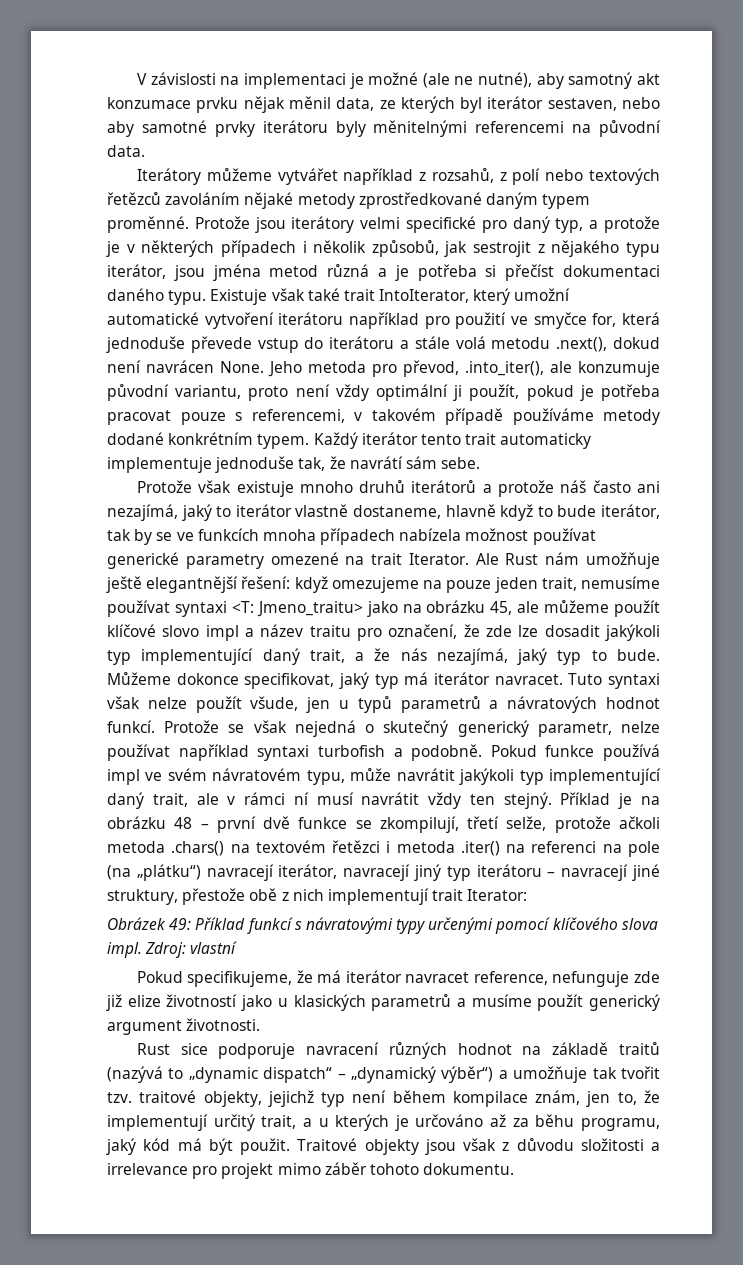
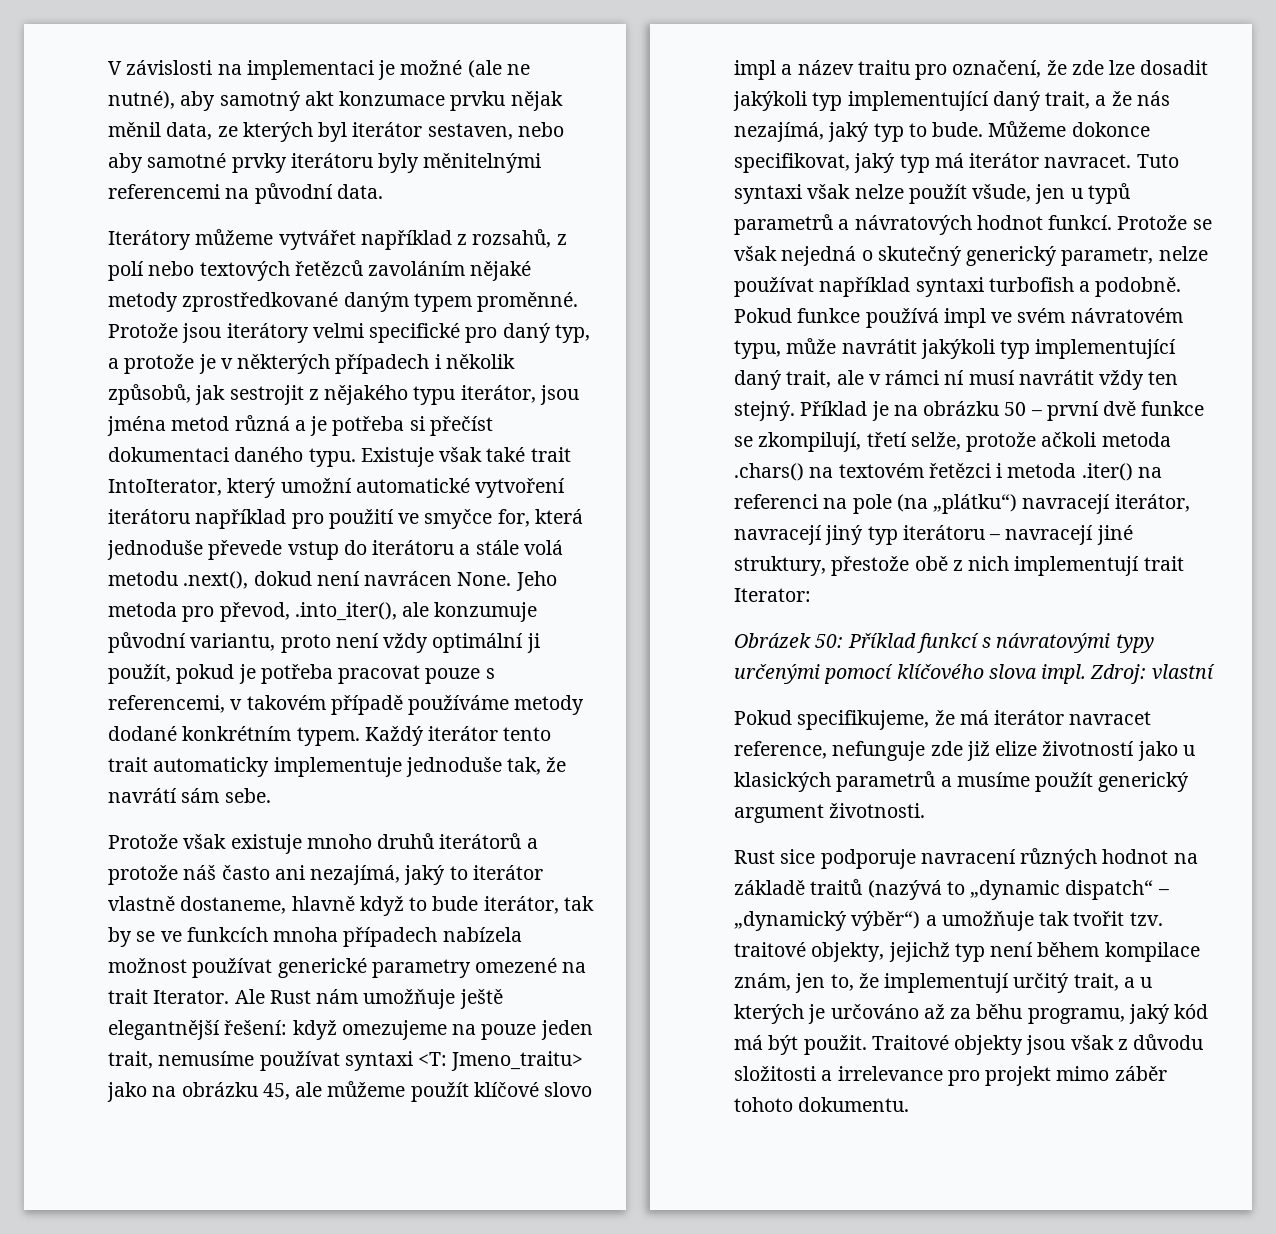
- Příklad je na obrázku 48 – první dvě funkce se zkompilují, třetí selže, protože ačkoli metoda .chars() na textovém řetězci i metoda .iter() na referenci na pole (na „plátku“) navracejí iterátor, navracejí jiný typ iterátoru – navracejí jiné struktury, přestože obě z nich implementují trait Iterator:
+ Příklad je na obrázku 50 – první dvě funkce se zkompilují, třetí selže, protože ačkoli metoda .chars() na textovém řetězci i metoda .iter() na referenci na pole (na „plátku“) navracejí iterátor, navracejí jiný typ iterátoru – navracejí jiné struktury, přestože obě z nich implementují trait Iterator:
- Obrázek 49: Příklad funkcí s návratovými typy určenými pomocí klíčového slova impl.
+ Obrázek 50: Příklad funkcí s návratovými typy určenými pomocí klíčového slova impl.

